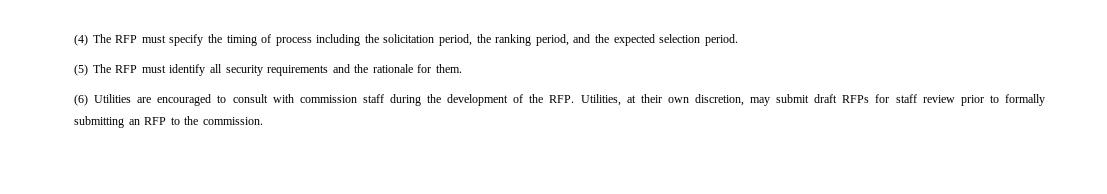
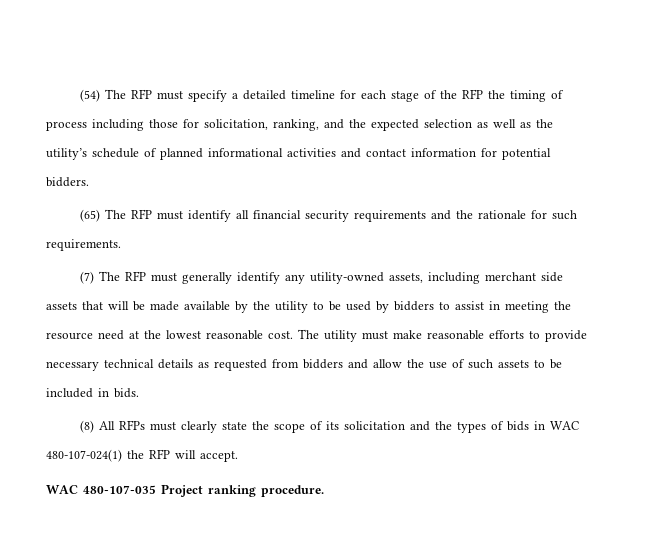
- (4) The RFP must specify the timing of process including the solicitation period, the ranking period, and the expected selection period.
- (5) The RFP must identify all security requirements and the rationale for them.
- (6) Utilities are encouraged to consult with commission staff during the development of the RFP. Utilities, at their own discretion, may submit draft RFPs for staff review prior to formally submitting an RFP to the commission.
+ (54) The RFP must specify a detailed timeline for each stage of the RFP the timing of process including those for solicitation, ranking, and the expected selection as well as the utility’s schedule of planned informational activities and contact information for potential bidders.
+ (65) The RFP must identify all financial security requirements and the rationale for such requirements.
+ (7) The RFP must generally identify any utility-owned assets, including merchant side assets that will be made available by the utility to be used by bidders to assist in meeting the resource need at the lowest reasonable cost. The utility must make reasonable efforts to provide necessary technical details as requested from bidders and allow the use of such assets to be included in bids.
+ (8) All RFPs must clearly state the scope of its solicitation and the types of bids in WAC 480-107-024(1) the RFP will accept.
+ WAC 480-107-035 Project ranking procedure.

